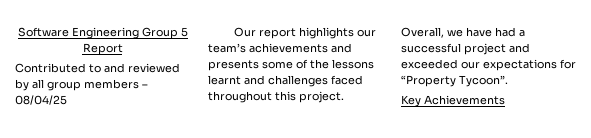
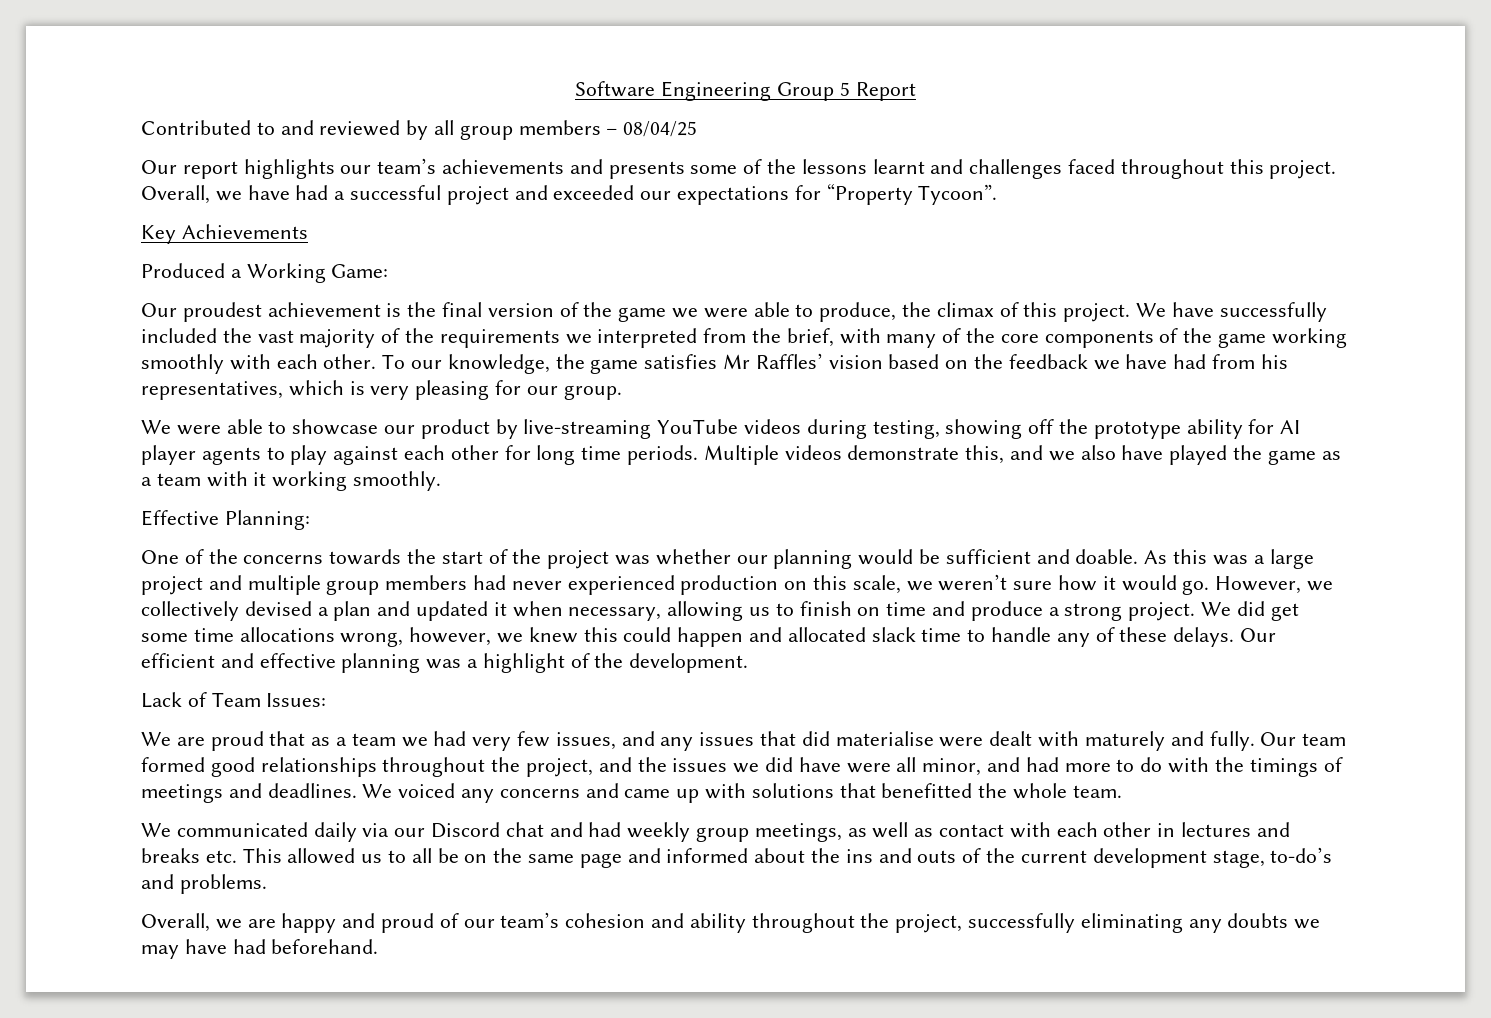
+ Produced a Working Game:
+ Our proudest achievement is the final version of the game we were able to produce, the climax of this project. We have successfully included the vast majority of the requirements we interpreted from the brief, with many of the core components of the game working smoothly with each other. To our knowledge, the game satisfies Mr Raffles’ vision based on the feedback we have had from his representatives, which is very pleasing for our group.
+ We were able to showcase our product by live-streaming YouTube videos during testing, showing off the prototype ability for AI player agents to play against each other for long time periods. Multiple videos demonstrate this, and we also have played the game as a team with it working smoothly.
+ Effective Planning:
+ One of the concerns towards the start of the project was whether our planning would be sufficient and doable. As this was a large project and multiple group members had never experienced production on this scale, we weren’t sure how it would go. However, we collectively devised a plan and updated it when necessary, allowing us to finish on time and produce a strong project. We did get some time allocations wrong, however, we knew this could happen and allocated slack time to handle any of these delays. Our efficient and effective planning was a highlight of the development.
+ Lack of Team Issues:
+ We are proud that as a team we had very few issues, and any issues that did materialise were dealt with maturely and fully. Our team formed good relationships throughout the project, and the issues we did have were all minor, and had more to do with the timings of meetings and deadlines. We voiced any concerns and came up with solutions that benefitted the whole team.
+ We communicated daily via our Discord chat and had weekly group meetings, as well as contact with each other in lectures and breaks etc. This allowed us to all be on the same page and informed about the ins and outs of the current development stage, to-do’s and problems.
+ Overall, we are happy and proud of our team’s cohesion and ability throughout the project, successfully eliminating any doubts we may have had beforehand.

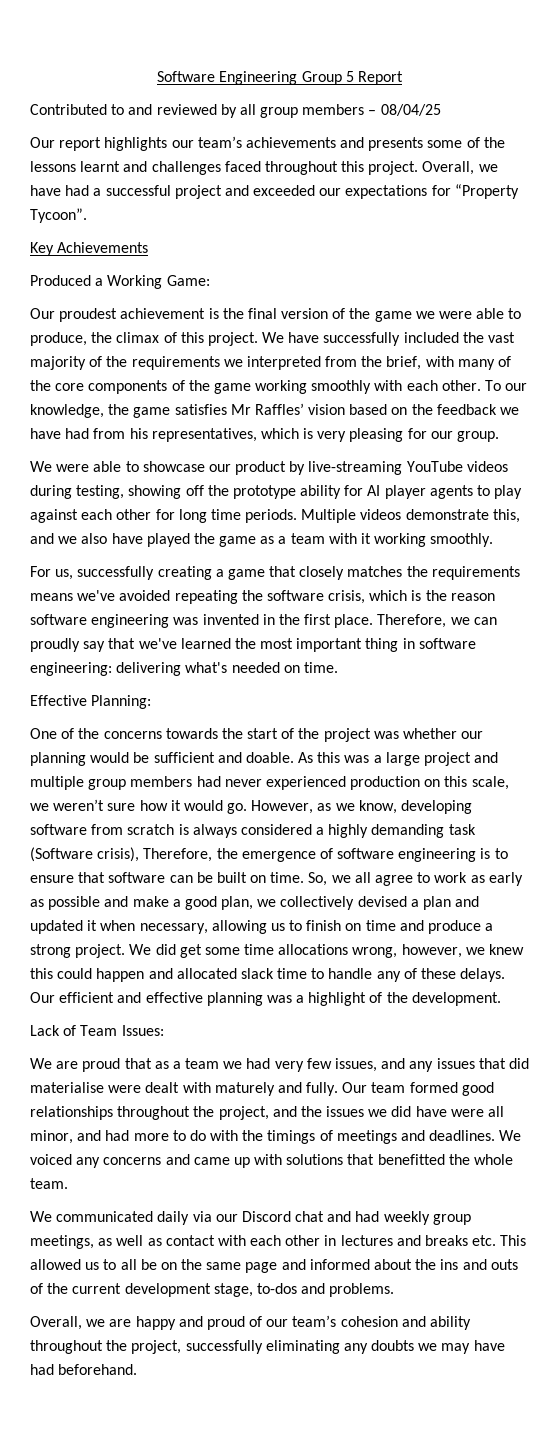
+ For us, successfully creating a game that closely matches the requirements means we've avoided repeating the software crisis, which is the reason software engineering was invented in the first place. Therefore, we can proudly say that we've learned the most important thing in software engineering: delivering what's needed on time.
- However, we collectively devised a plan and updated it when necessary, allowing us to finish on time and produce a strong project.
+ However, as we know, developing software from scratch is always considered a highly demanding task (Software crisis), Therefore, the emergence of software engineering is to ensure that software can be built on time. So, we all agree to work as early as possible and make a good plan, we collectively devised a plan and updated it when necessary, allowing us to finish on time and produce a strong project.
- We communicated daily via our Discord chat and had weekly group meetings, as well as contact with each other in lectures and breaks etc. This allowed us to all be on the same page and informed about the ins and outs of the current development stage, to-do’s and problems.
+ We communicated daily via our Discord chat and had weekly group meetings, as well as contact with each other in lectures and breaks etc. This allowed us to all be on the same page and informed about the ins and outs of the current development stage, to-dos and problems.

